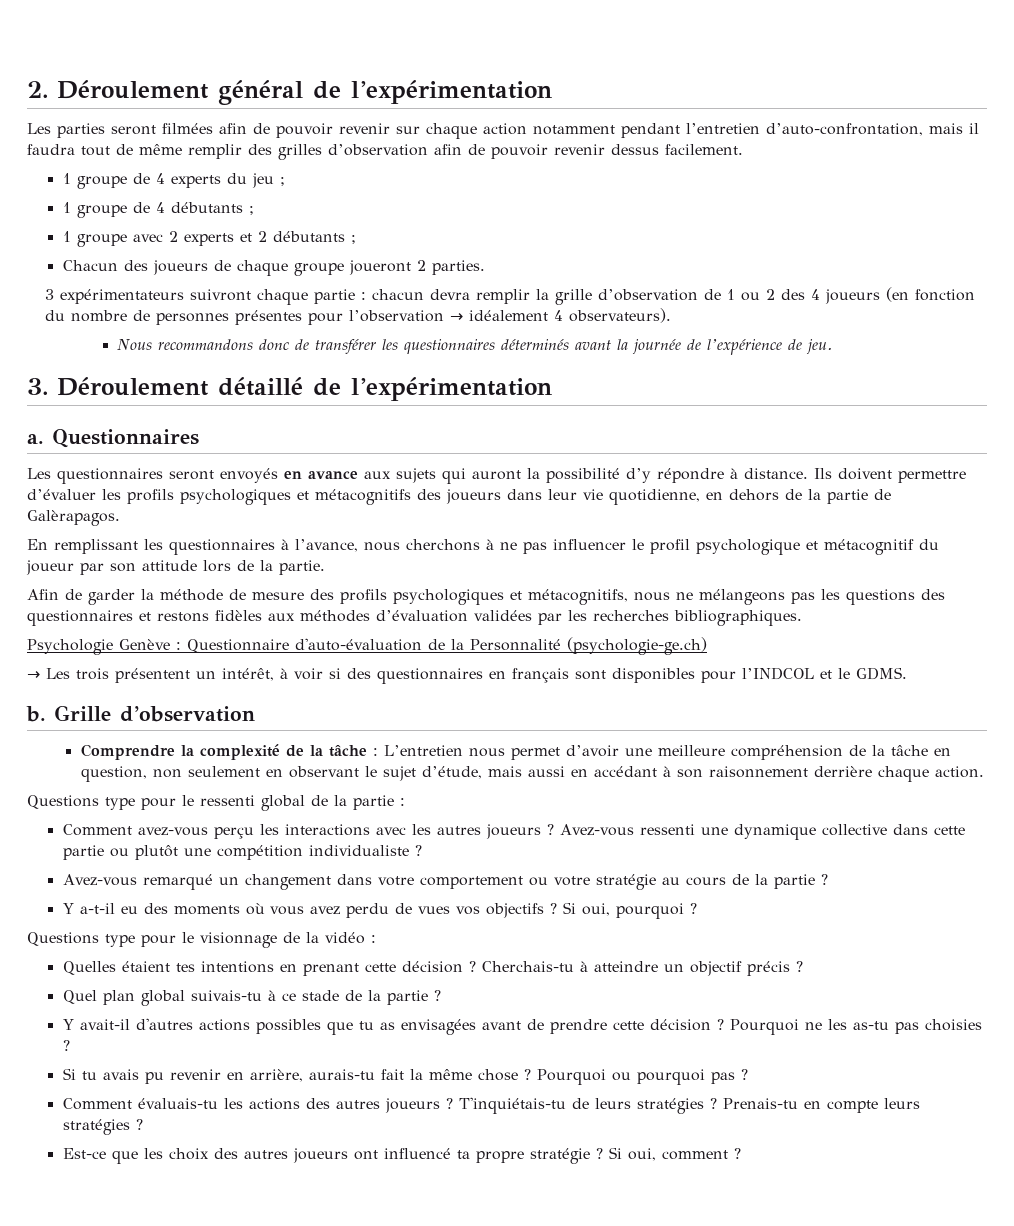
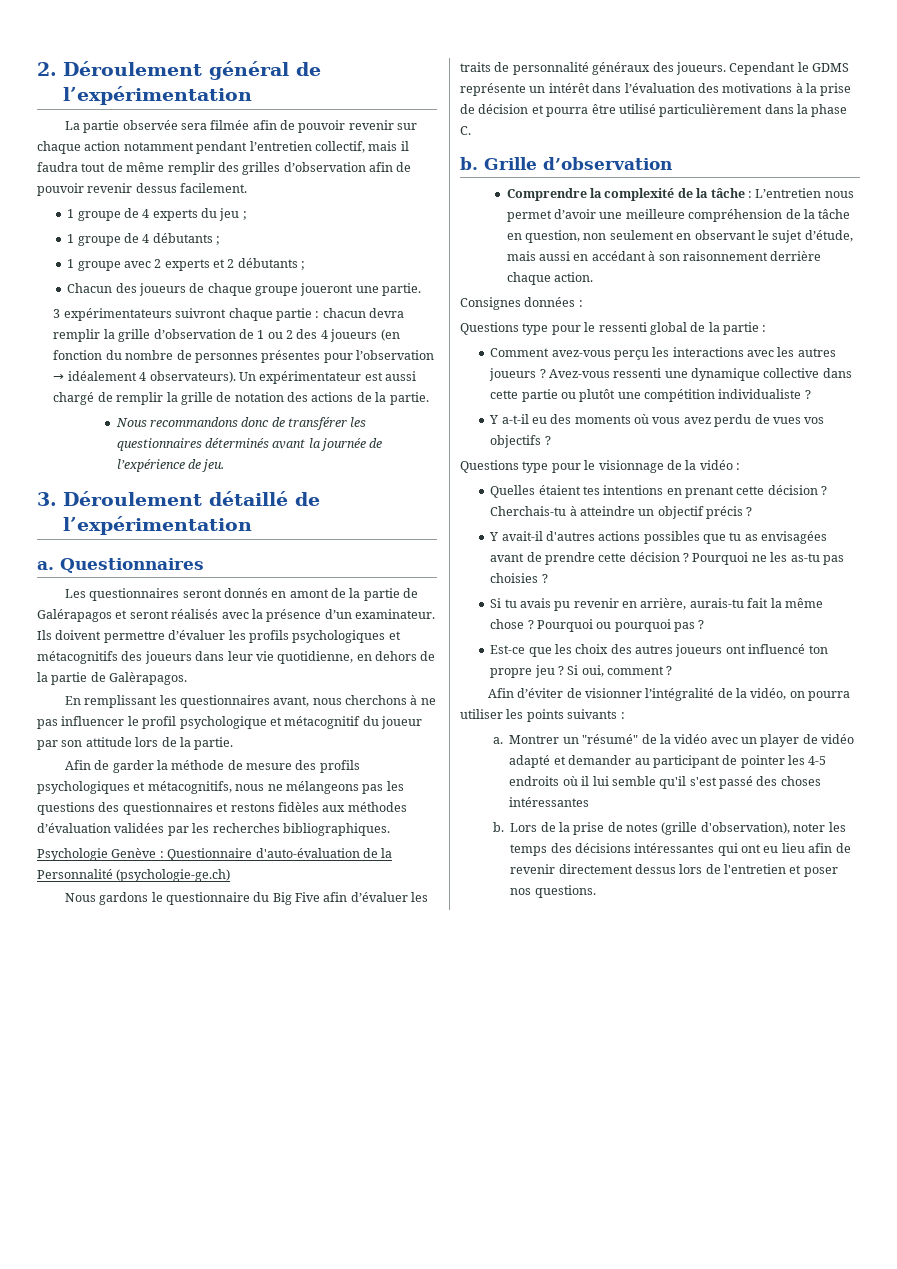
- Les parties seront filmées afin de pouvoir revenir sur chaque action notamment pendant l’entretien d’auto-confrontation, mais il faudra tout de même remplir des grilles d’observation afin de pouvoir revenir dessus facilement.
+ La partie observée sera filmée afin de pouvoir revenir sur chaque action notamment pendant l’entretien collectif, mais il faudra tout de même remplir des grilles d’observation afin de pouvoir revenir dessus facilement.
- Chacun des joueurs de chaque groupe joueront 2 parties.
+ Chacun des joueurs de chaque groupe joueront une partie.
+ Un expérimentateur est aussi chargé de remplir la grille de notation des actions de la partie.
- Les questionnaires seront envoyés en avance aux sujets qui auront la possibilité d’y répondre à distance.
+ Les questionnaires seront donnés en amont de la partie de Galérapagos et seront réalisés avec la présence d’un examinateur.
- En remplissant les questionnaires à l’avance, nous cherchons à ne pas influencer le profil psychologique et métacognitif du joueur par son attitude lors de la partie.
+ En remplissant les questionnaires avant, nous cherchons à ne pas influencer le profil psychologique et métacognitif du joueur par son attitude lors de la partie.
- → Les trois présentent un intérêt, à voir si des questionnaires en français sont disponibles pour l’INDCOL et le GDMS.
+ Nous gardons le questionnaire du Big Five afin d’évaluer les traits de personnalité généraux des joueurs. Cependant le GDMS représente un intérêt dans l’évaluation des motivations à la prise de décision et pourra être utilisé particulièrement dans la phase C.
+ Consignes données :
- Avez-vous remarqué un changement dans votre comportement ou votre stratégie au cours de la partie ?
- Si oui, pourquoi ?
- Quel plan global suivais-tu à ce stade de la partie ?
- Comment évaluais-tu les actions des autres joueurs ? T'inquiétais-tu de leurs stratégies ? Prenais-tu en compte leurs stratégies ?
- Est-ce que les choix des autres joueurs ont influencé ta propre stratégie ?
+ Est-ce que les choix des autres joueurs ont influencé ton propre jeu ?
+ Afin d’éviter de visionner l’intégralité de la vidéo, on pourra utiliser les points suivants :
+ a. Montrer un "résumé" de la vidéo avec un player de vidéo adapté et demander au participant de pointer les 4-5 endroits où il lui semble qu'il s'est passé des choses intéressantes
+ b. Lors de la prise de notes (grille d'observation), noter les temps des décisions intéressantes qui ont eu lieu afin de revenir directement dessus lors de l'entretien et poser nos questions.

